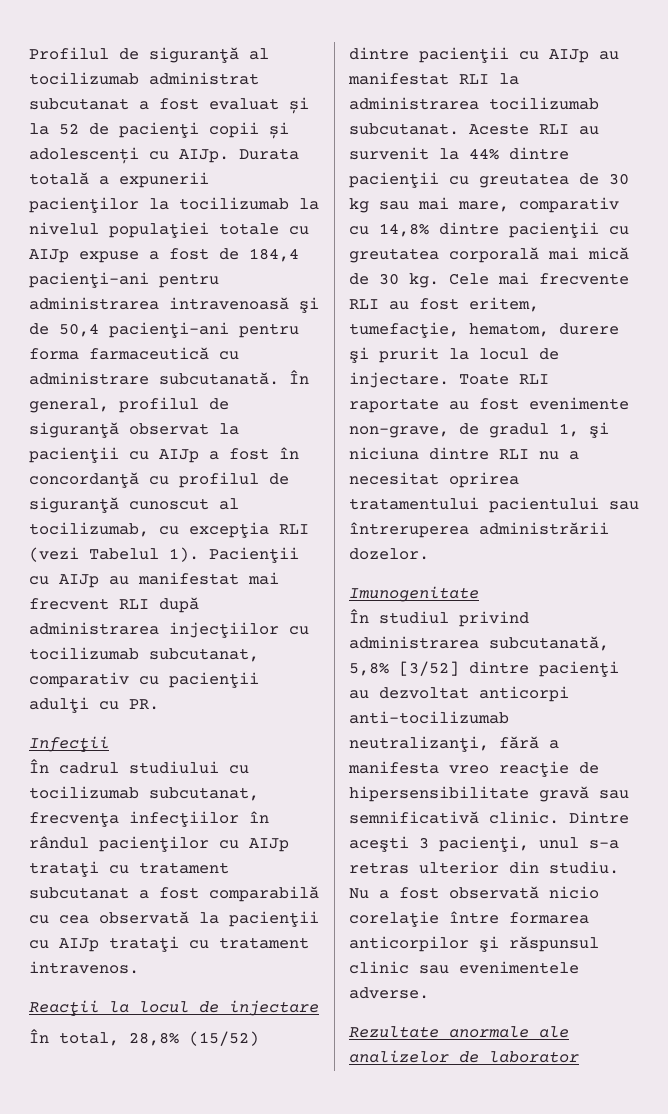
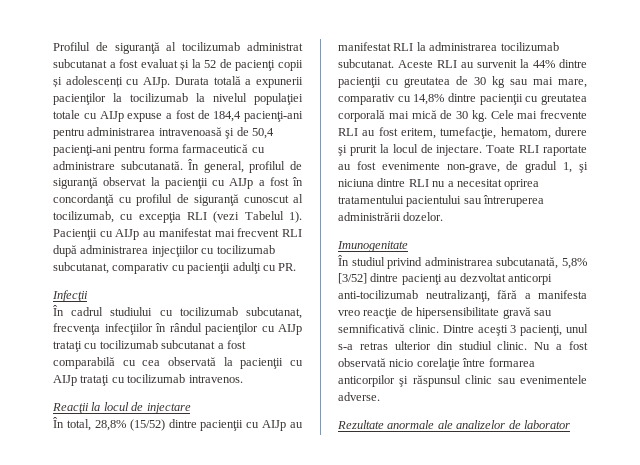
- În cadrul studiului cu tocilizumab subcutanat, frecvenţa infecţiilor în rândul pacienţilor cu AIJp trataţi cu tratament subcutanat a fost comparabilă cu cea observată la pacienţii cu AIJp trataţi cu tratament intravenos.
+ În cadrul studiului cu tocilizumab subcutanat, frecvenţa infecţiilor în rândul pacienţilor cu AIJp trataţi cu tocilizumab subcutanat a fost comparabilă cu cea observată la pacienţii cu AIJp trataţi cu tocilizumab intravenos.
- Dintre aceşti 3 pacienţi, unul s-a retras ulterior din studiu.
+ Dintre aceşti 3 pacienţi, unul s-a retras ulterior din studiul clinic.

